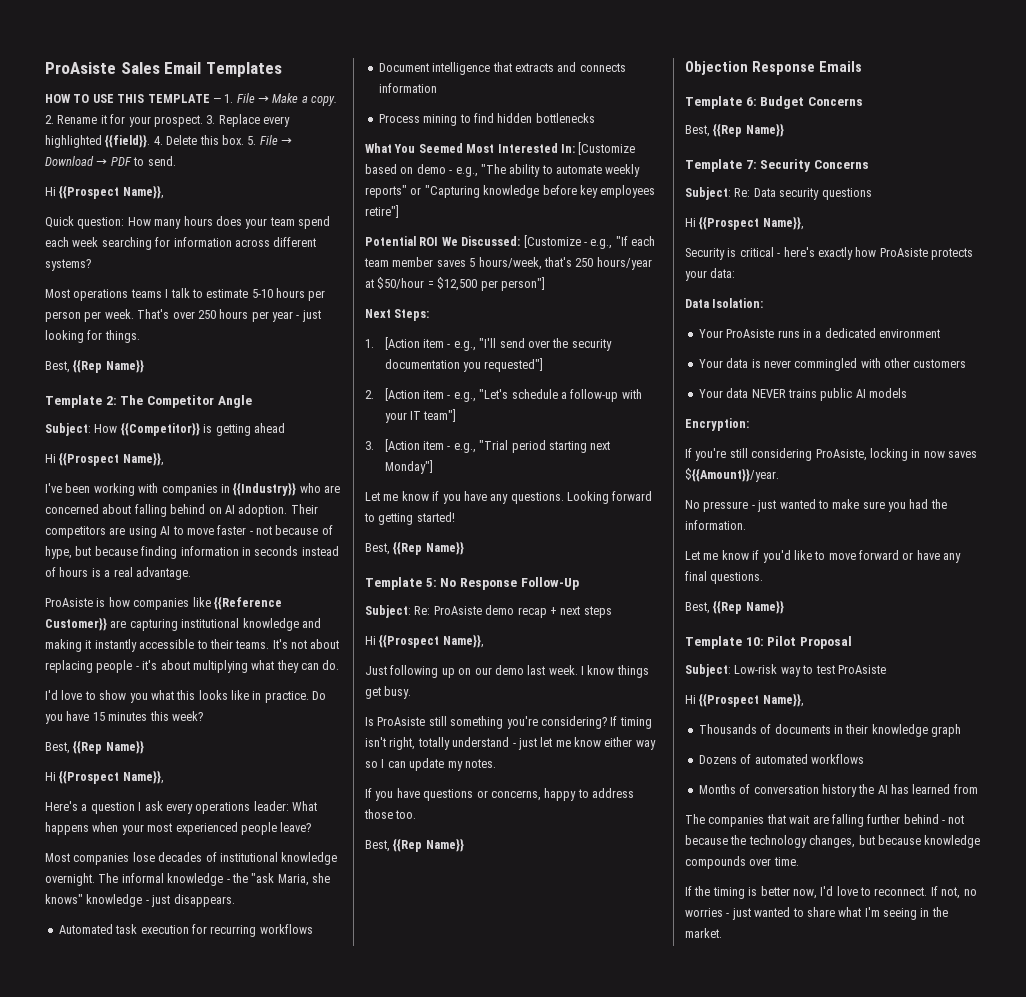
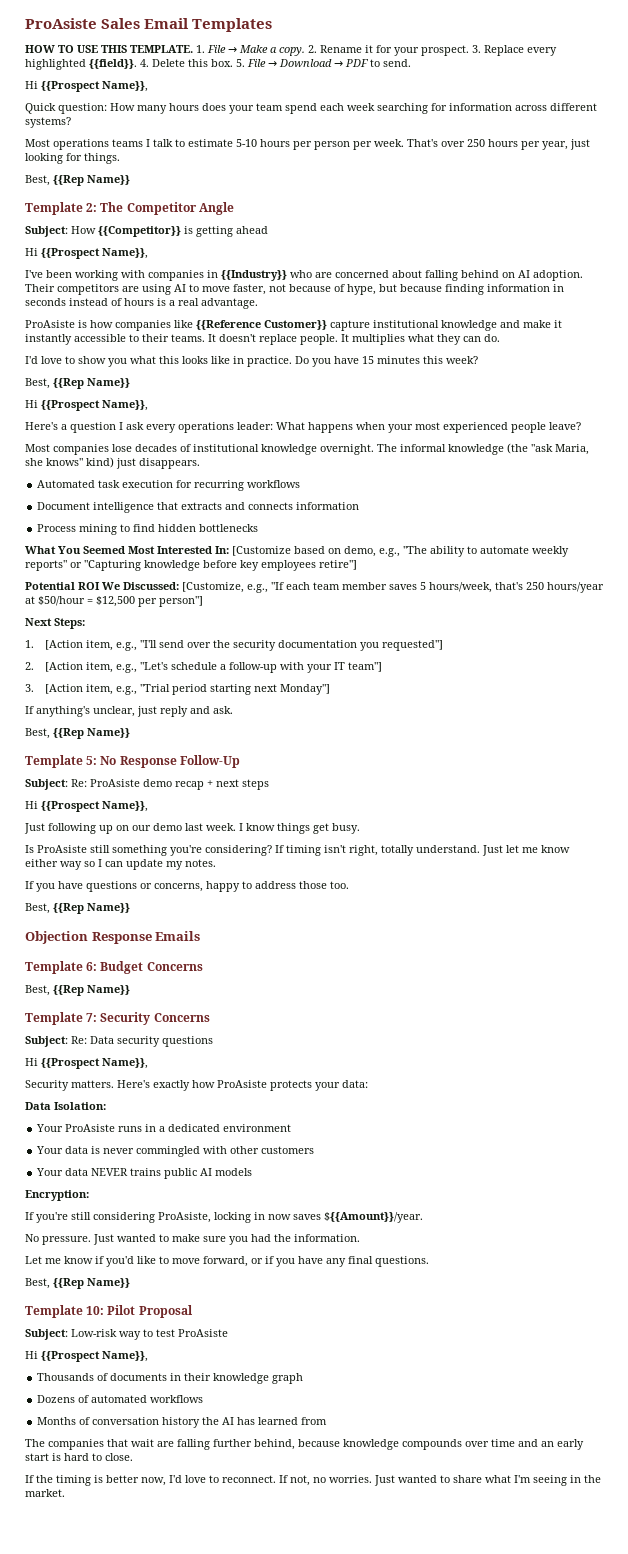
- HOW TO USE THIS TEMPLATE — 1. File → Make a copy.
+ HOW TO USE THIS TEMPLATE. 1. File → Make a copy.
- That's over 250 hours per year - just looking for things.
+ That's over 250 hours per year, just looking for things.
- Their competitors are using AI to move faster - not because of hype, but because finding information in seconds instead of hours is a real advantage.
+ Their competitors are using AI to move faster, not because of hype, but because finding information in seconds instead of hours is a real advantage.
- ProAsiste is how companies like {{Reference Customer}} are capturing institutional knowledge and making it instantly accessible to their teams.
+ ProAsiste is how companies like {{Reference Customer}} capture institutional knowledge and make it instantly accessible to their teams.
- It's not about replacing people - it's about multiplying what they can do.
+ It doesn't replace people. It multiplies what they can do.
- The informal knowledge - the "ask Maria, she knows" knowledge - just disappears.
+ The informal knowledge (the "ask Maria, she knows" kind) just disappears.
- What You Seemed Most Interested In: [Customize based on demo - e.g., "The ability to automate weekly reports" or "Capturing knowledge before key employees retire"]
+ What You Seemed Most Interested In: [Customize based on demo, e.g., "The ability to automate weekly reports" or "Capturing knowledge before key employees retire"]
- Potential ROI We Discussed: [Customize - e.g., "If each team member saves 5 hours/week, that's 250 hours/year at $50/hour = $12,500 per person"]
+ Potential ROI We Discussed: [Customize, e.g., "If each team member saves 5 hours/week, that's 250 hours/year at $50/hour = $12,500 per person"]
- 1. [Action item - e.g., "I'll send over the security documentation you requested"]
+ 1. [Action item, e.g., "I'll send over the security documentation you requested"]
- 2. [Action item - e.g., "Let's schedule a follow-up with your IT team"]
+ 2. [Action item, e.g., "Let's schedule a follow-up with your IT team"]
- 3. [Action item - e.g., "Trial period starting next Monday"]
+ 3. [Action item, e.g., "Trial period starting next Monday"]
- Let me know if you have any questions. Looking forward to getting started!
+ If anything's unclear, just reply and ask.
- If timing isn't right, totally understand - just let me know either way so I can update my notes.
+ If timing isn't right, totally understand. Just let me know either way so I can update my notes.
- Security is critical - here's exactly how ProAsiste protects your data:
+ Security matters. Here's exactly how ProAsiste protects your data:
- No pressure - just wanted to make sure you had the information.
+ No pressure. Just wanted to make sure you had the information.
- Let me know if you'd like to move forward or have any final questions.
+ Let me know if you'd like to move forward, or if you have any final questions.
- The companies that wait are falling further behind - not because the technology changes, but because knowledge compounds over time.
+ The companies that wait are falling further behind, because knowledge compounds over time and an early start is hard to close.
- If not, no worries - just wanted to share what I'm seeing in the market.
+ If not, no worries. Just wanted to share what I'm seeing in the market.

